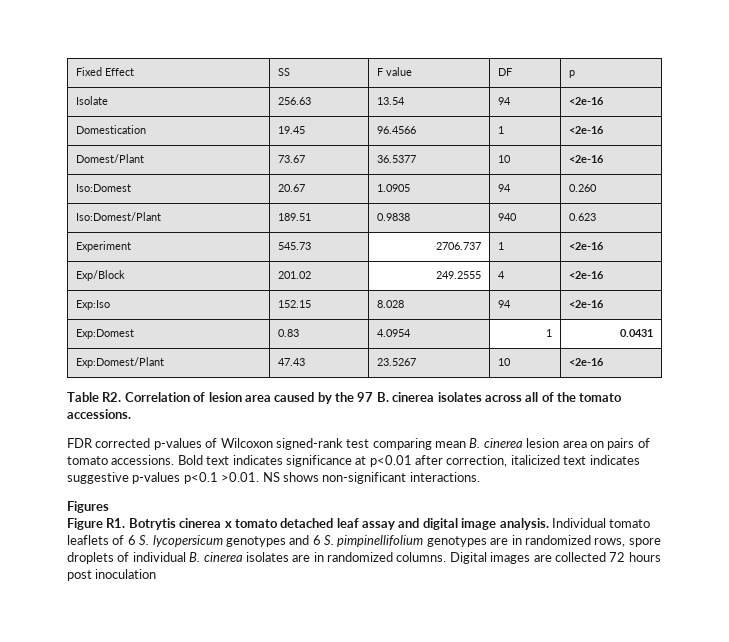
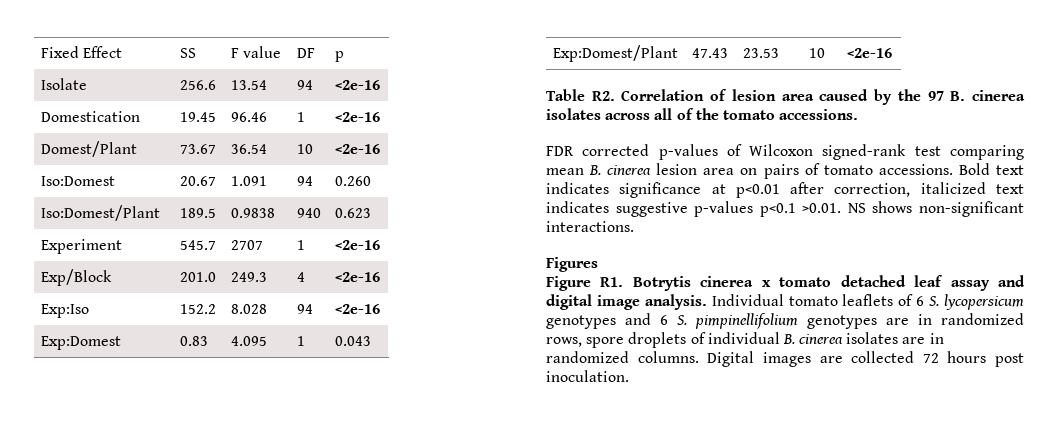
- Isolate | 256.63 | 13.54 | 94 | <2e-16
+ Isolate | 256.6 | 13.54 | 94 | <2e-16
- Domestication | 19.45 | 96.4566 | 1 | <2e-16
+ Domestication | 19.45 | 96.46 | 1 | <2e-16
- Domest/Plant | 73.67 | 36.5377 | 10 | <2e-16
+ Domest/Plant | 73.67 | 36.54 | 10 | <2e-16
- Iso:Domest | 20.67 | 1.0905 | 94 | 0.260
+ Iso:Domest | 20.67 | 1.091 | 94 | 0.260
- Iso:Domest/Plant | 189.51 | 0.9838 | 940 | 0.623
+ Iso:Domest/Plant | 189.5 | 0.9838 | 940 | 0.623
- Experiment | 545.73 | 2706.737 | 1 | <2e-16
+ Experiment | 545.7 | 2707 | 1 | <2e-16
- Exp/Block | 201.02 | 249.2555 | 4 | <2e-16
+ Exp/Block | 201.0 | 249.3 | 4 | <2e-16
- Exp:Iso | 152.15 | 8.028 | 94 | <2e-16
+ Exp:Iso | 152.2 | 8.028 | 94 | <2e-16
- Exp:Domest | 0.83 | 4.0954 | 1 | 0.0431
+ Exp:Domest | 0.83 | 4.095 | 1 | 0.043
- Exp:Domest/Plant | 47.43 | 23.5267 | 10 | <2e-16
+ Exp:Domest/Plant | 47.43 | 23.53 | 10 | <2e-16
- Digital images are collected 72 hours post inoculation
+ Digital images are collected 72 hours post inoculation.

